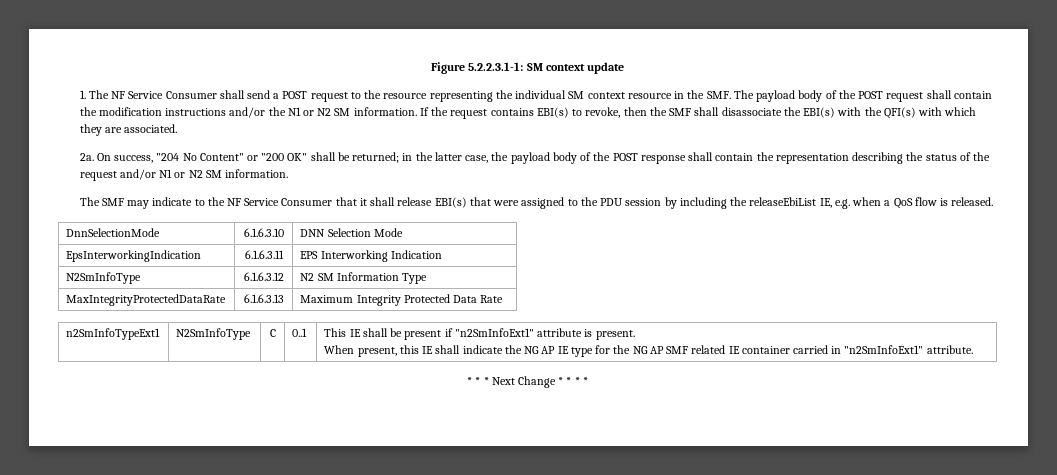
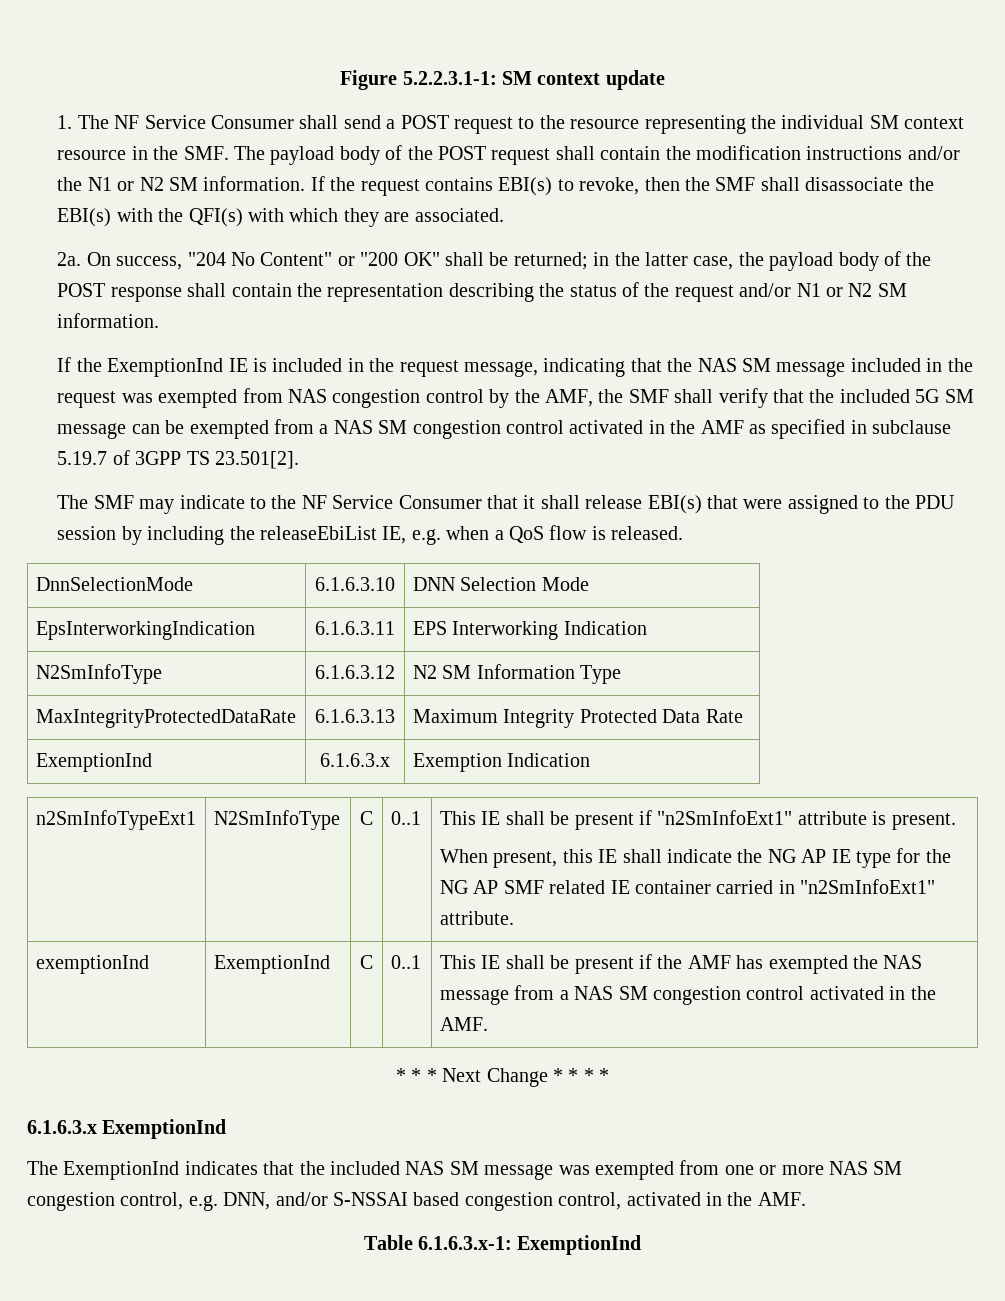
+ If the ExemptionInd IE is included in the request message, indicating that the NAS SM message included in the request was exempted from NAS congestion control by the AMF, the SMF shall verify that the included 5G SM message can be exempted from a NAS SM congestion control activated in the AMF as specified in subclause 5.19.7 of 3GPP TS 23.501[2].
+ ExemptionInd | 6.1.6.3.x | Exemption Indication
+ exemptionInd | ExemptionInd | C | 0..1 | This IE shall be present if the AMF has exempted the NAS message from a NAS SM congestion control activated in the AMF.
+ 6.1.6.3.x ExemptionInd
+ The ExemptionInd indicates that the included NAS SM message was exempted from one or more NAS SM congestion control, e.g. DNN, and/or S-NSSAI based congestion control, activated in the AMF.
+ Table 6.1.6.3.x-1: ExemptionInd

